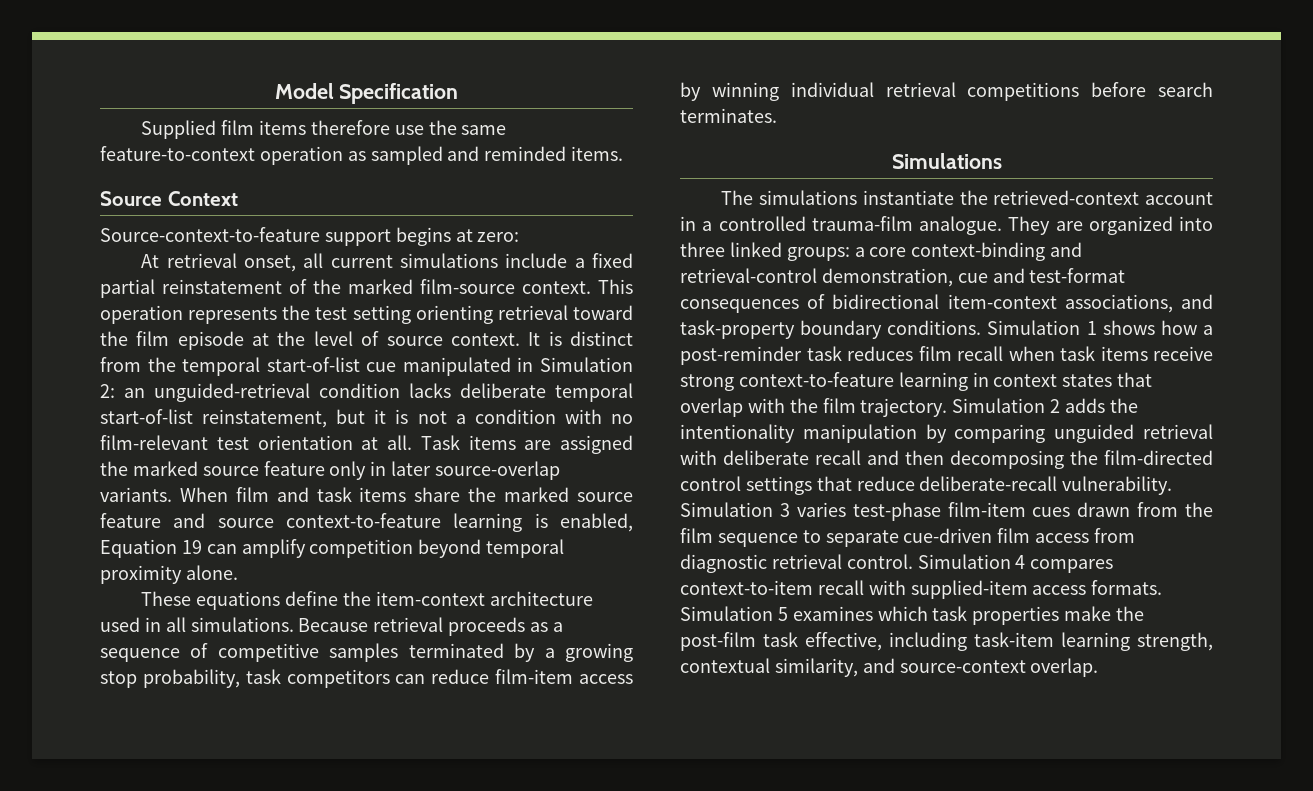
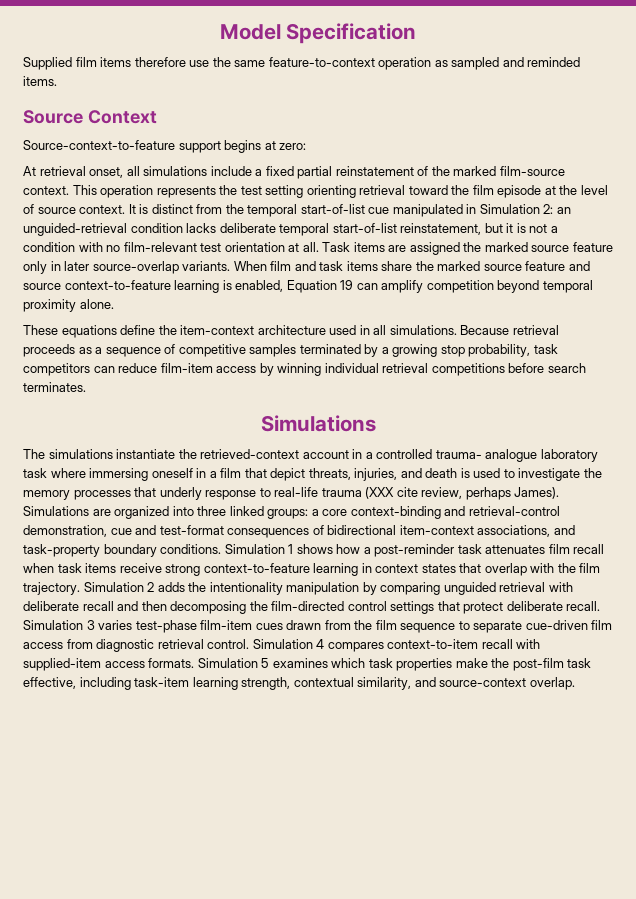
- At retrieval onset, all current simulations include a fixed partial reinstatement of the marked film-source context.
+ At retrieval onset, all simulations include a fixed partial reinstatement of the marked film-source context.
- The simulations instantiate the retrieved-context account in a controlled trauma-film analogue. They are organized into three linked groups: a core context-binding and retrieval-control demonstration, cue and test-format consequences of bidirectional item-context associations, and task-property boundary conditions.
+ The simulations instantiate the retrieved-context account in a controlled trauma- analogue laboratory task where immersing oneself in a film that depict threats, injuries, and death is used to investigate the memory processes that underly response to real-life trauma (XXX cite review, perhaps James). Simulations are organized into three linked groups: a core context-binding and retrieval-control demonstration, cue and test-format consequences of bidirectional item-context associations, and task-property boundary conditions.
- Simulation 1 shows how a post-reminder task reduces film recall when task items receive strong context-to-feature learning in context states that overlap with the film trajectory.
+ Simulation 1 shows how a post-reminder task attenuates film recall when task items receive strong context-to-feature learning in context states that overlap with the film trajectory.
- Simulation 2 adds the intentionality manipulation by comparing unguided retrieval with deliberate recall and then decomposing the film-directed control settings that reduce deliberate-recall vulnerability.
+ Simulation 2 adds the intentionality manipulation by comparing unguided retrieval with deliberate recall and then decomposing the film-directed control settings that protect deliberate recall.

